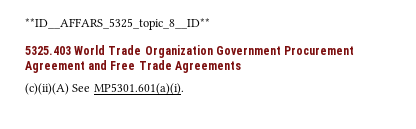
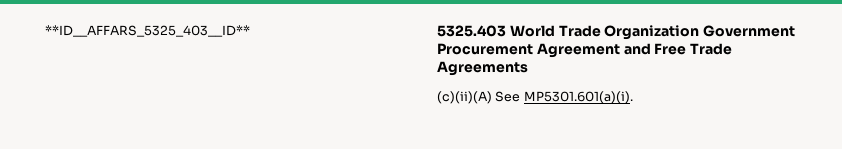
- **ID__AFFARS_5325_topic_8__ID**
+ **ID__AFFARS_5325_403__ID**

